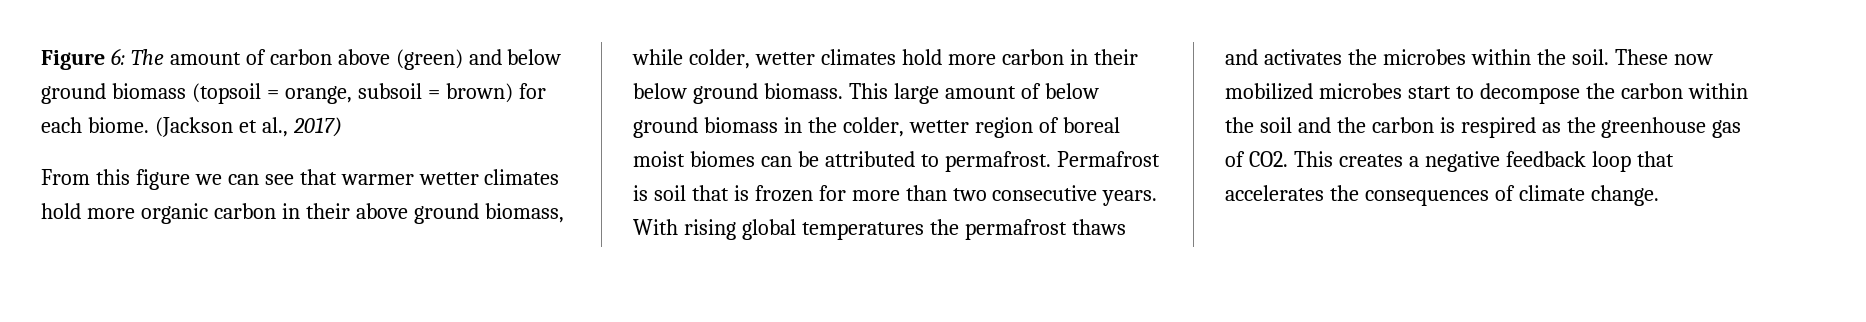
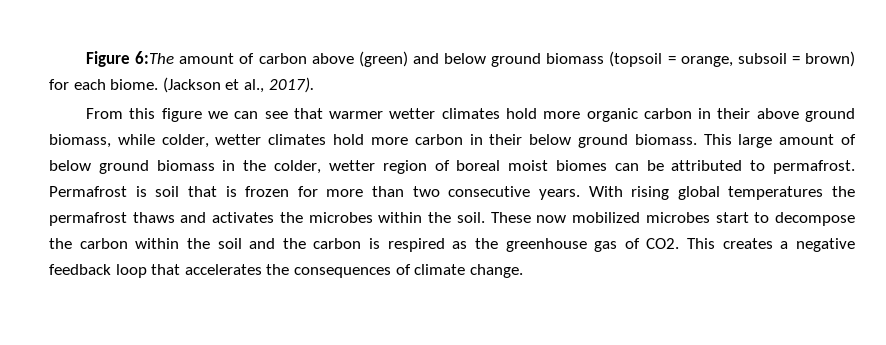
- Figure 6: The amount of carbon above (green) and below ground biomass (topsoil = orange, subsoil = brown) for each biome.
+ Figure 6:The amount of carbon above (green) and below ground biomass (topsoil = orange, subsoil = brown) for each biome.
- (Jackson et al., 2017)
+ (Jackson et al., 2017).

